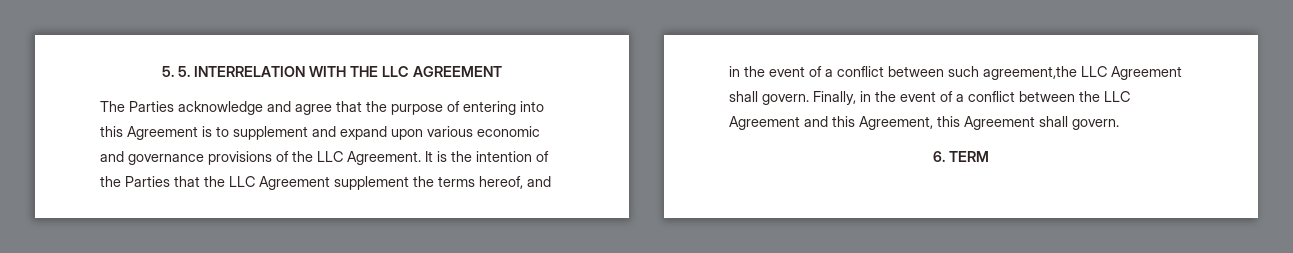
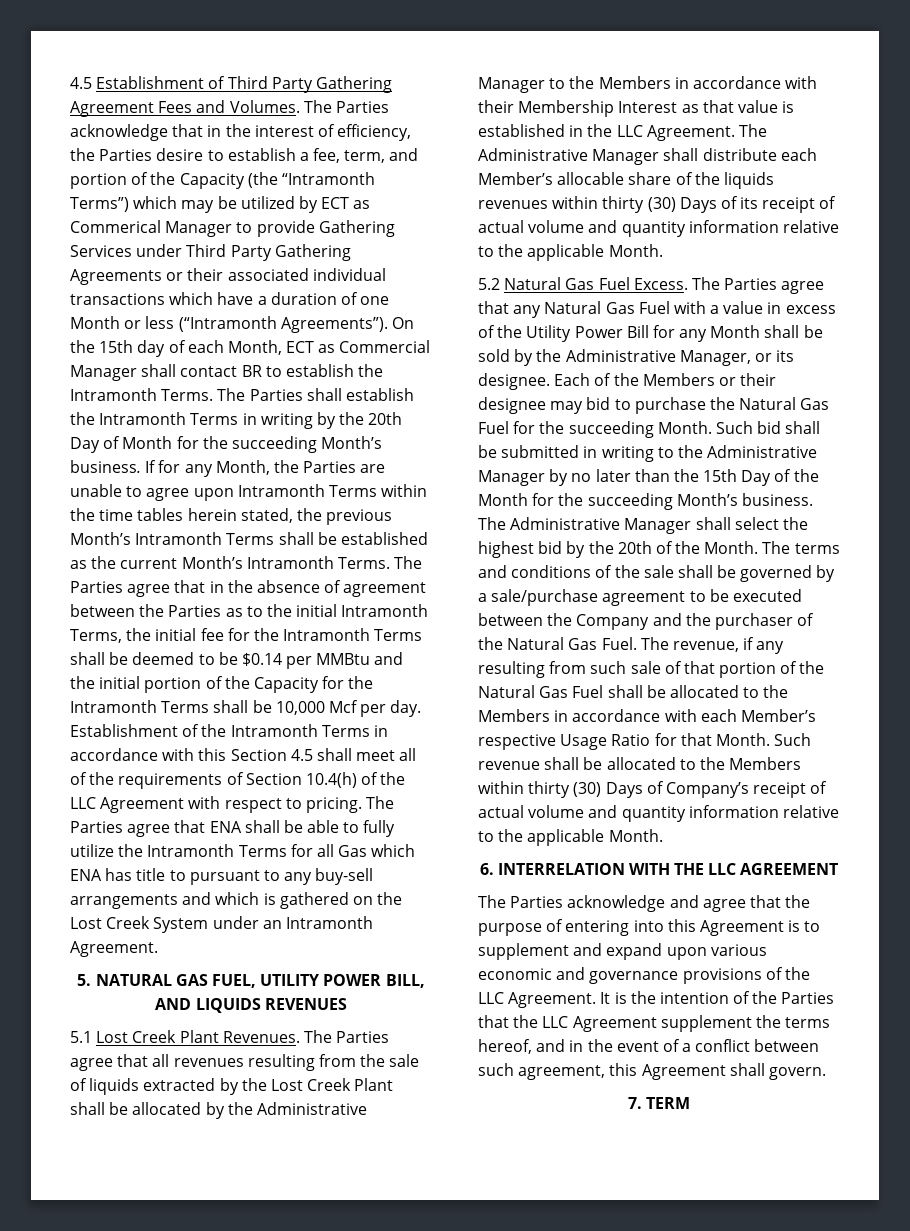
- 5. 5. INTERRELATION WITH THE LLC AGREEMENT
+ 4.5 Establishment of Third Party Gathering Agreement Fees and Volumes. The Parties acknowledge that in the interest of efficiency, the Parties desire to establish a fee, term, and portion of the Capacity (the “Intramonth Terms”) which may be utilized by ECT as Commerical Manager to provide Gathering Services under Third Party Gathering Agreements or their associated individual transactions which have a duration of one Month or less (“Intramonth Agreements”). On the 15th day of each Month, ECT as Commercial Manager shall contact BR to establish the Intramonth Terms. The Parties shall establish the Intramonth Terms in writing by the 20th Day of Month for the succeeding Month’s business. If for any Month, the Parties are unable to agree upon Intramonth Terms within the time tables herein stated, the previous Month’s Intramonth Terms shall be established as the current Month’s Intramonth Terms. The Parties agree that in the absence of agreement between the Parties as to the initial Intramonth Terms, the initial fee for the Intramonth Terms shall be deemed to be $0.14 per MMBtu and the initial portion of the Capacity for the Intramonth Terms shall be 10,000 Mcf per day. Establishment of the Intramonth Terms in accordance with this Section 4.5 shall meet all of the requirements of Section 10.4(h) of the LLC Agreement with respect to pricing. The Parties agree that ENA shall be able to fully utilize the Intramonth Terms for all Gas which ENA has title to pursuant to any buy-sell arrangements and which is gathered on the Lost Creek System under an Intramonth Agreement.
+ 5. NATURAL GAS FUEL, UTILITY POWER BILL, AND LIQUIDS REVENUES
+ 5.1 Lost Creek Plant Revenues. The Parties agree that all revenues resulting from the sale of liquids extracted by the Lost Creek Plant shall be allocated by the Administrative Manager to the Members in accordance with their Membership Interest as that value is established in the LLC Agreement. The Administrative Manager shall distribute each Member’s allocable share of the liquids revenues within thirty (30) Days of its receipt of actual volume and quantity information relative to the applicable Month.
+ 5.2 Natural Gas Fuel Excess. The Parties agree that any Natural Gas Fuel with a value in excess of the Utility Power Bill for any Month shall be sold by the Administrative Manager, or its designee. Each of the Members or their designee may bid to purchase the Natural Gas Fuel for the succeeding Month. Such bid shall be submitted in writing to the Administrative Manager by no later than the 15th Day of the Month for the succeeding Month’s business. The Administrative Manager shall select the highest bid by the 20th of the Month. The terms and conditions of the sale shall be governed by a sale/purchase agreement to be executed between the Company and the purchaser of the Natural Gas Fuel. The revenue, if any resulting from such sale of that portion of the Natural Gas Fuel shall be allocated to the Members in accordance with each Member’s respective Usage Ratio for that Month. Such revenue shall be allocated to the Members within thirty (30) Days of Company’s receipt of actual volume and quantity information relative to the applicable Month.
+ 6. INTERRELATION WITH THE LLC AGREEMENT
- It is the intention of the Parties that the LLC Agreement supplement the terms hereof, and in the event of a conflict between such agreement,the LLC Agreement shall govern. Finally, in the event of a conflict between the LLC Agreement and this Agreement, this Agreement shall govern.
+ It is the intention of the Parties that the LLC Agreement supplement the terms hereof, and in the event of a conflict between such agreement, this Agreement shall govern.
- 6. TERM
+ 7. TERM

